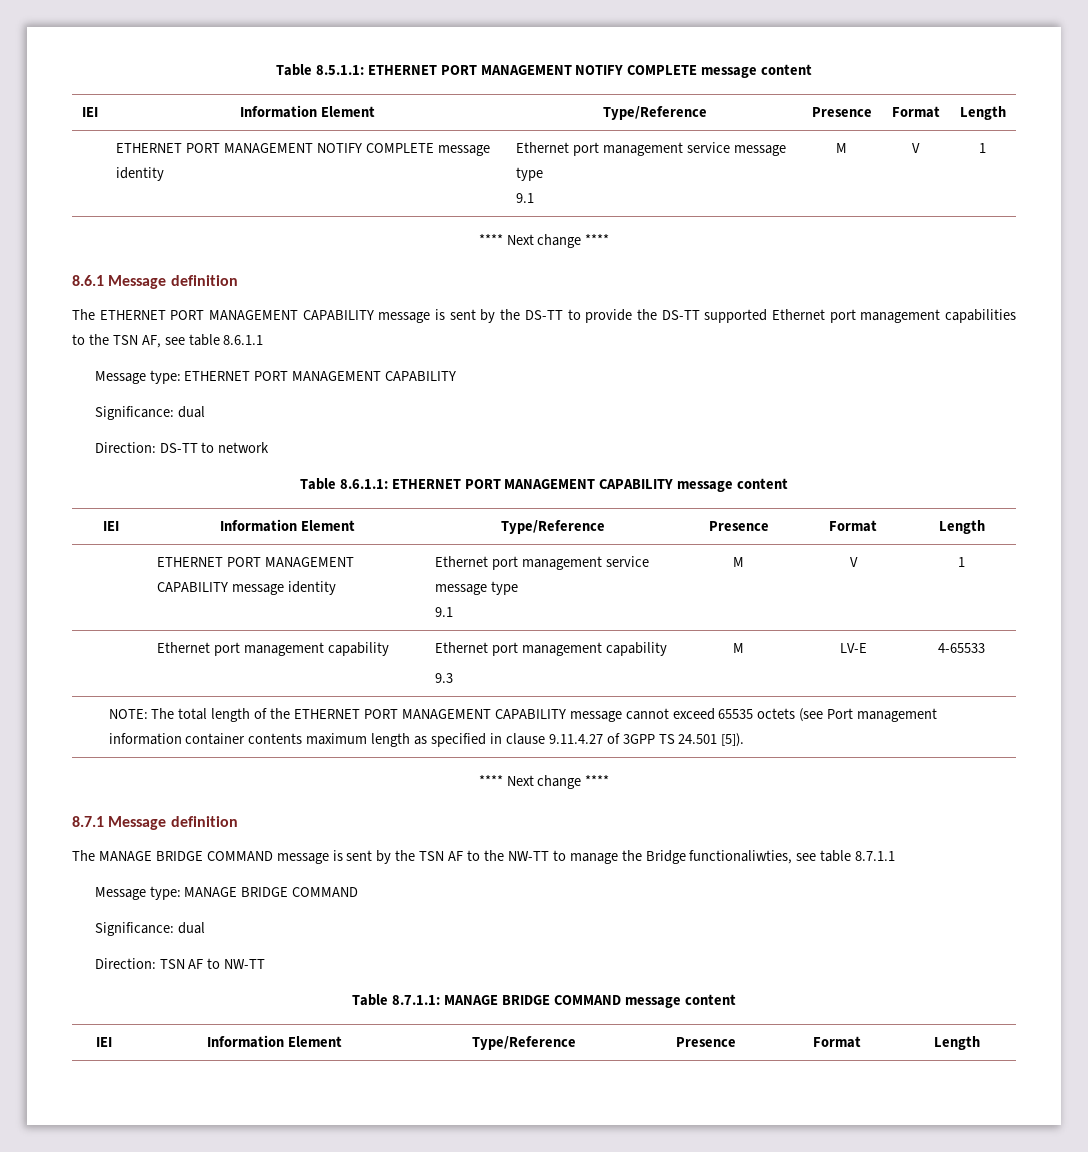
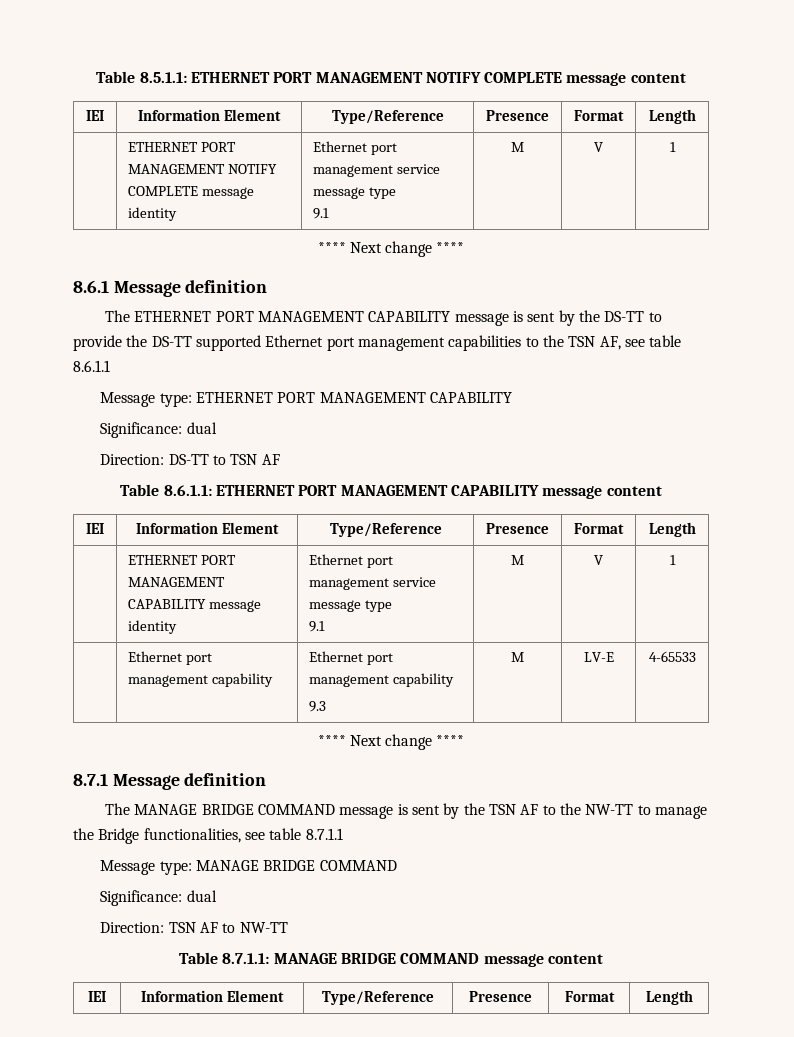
- Direction: DS-TT to network
+ Direction: DS-TT to TSN AF
- NOTE: The total length of the ETHERNET PORT MANAGEMENT CAPABILITY message cannot exceed 65535 octets (see Port management information container contents maximum length as specified in clause 9.11.4.27 of 3GPP TS 24.501 [5]).
- The MANAGE BRIDGE COMMAND message is sent by the TSN AF to the NW-TT to manage the Bridge functionaliwties, see table 8.7.1.1
+ The MANAGE BRIDGE COMMAND message is sent by the TSN AF to the NW-TT to manage the Bridge functionalities, see table 8.7.1.1

